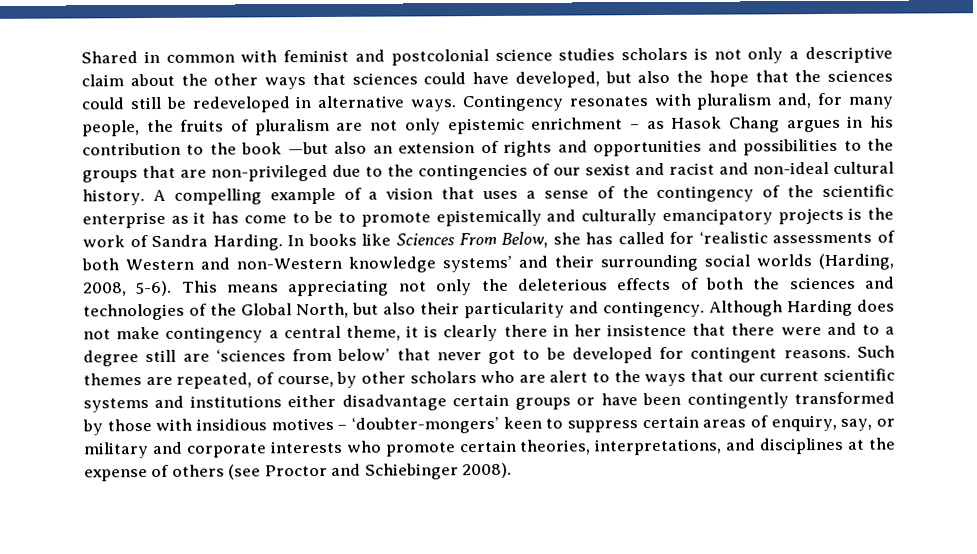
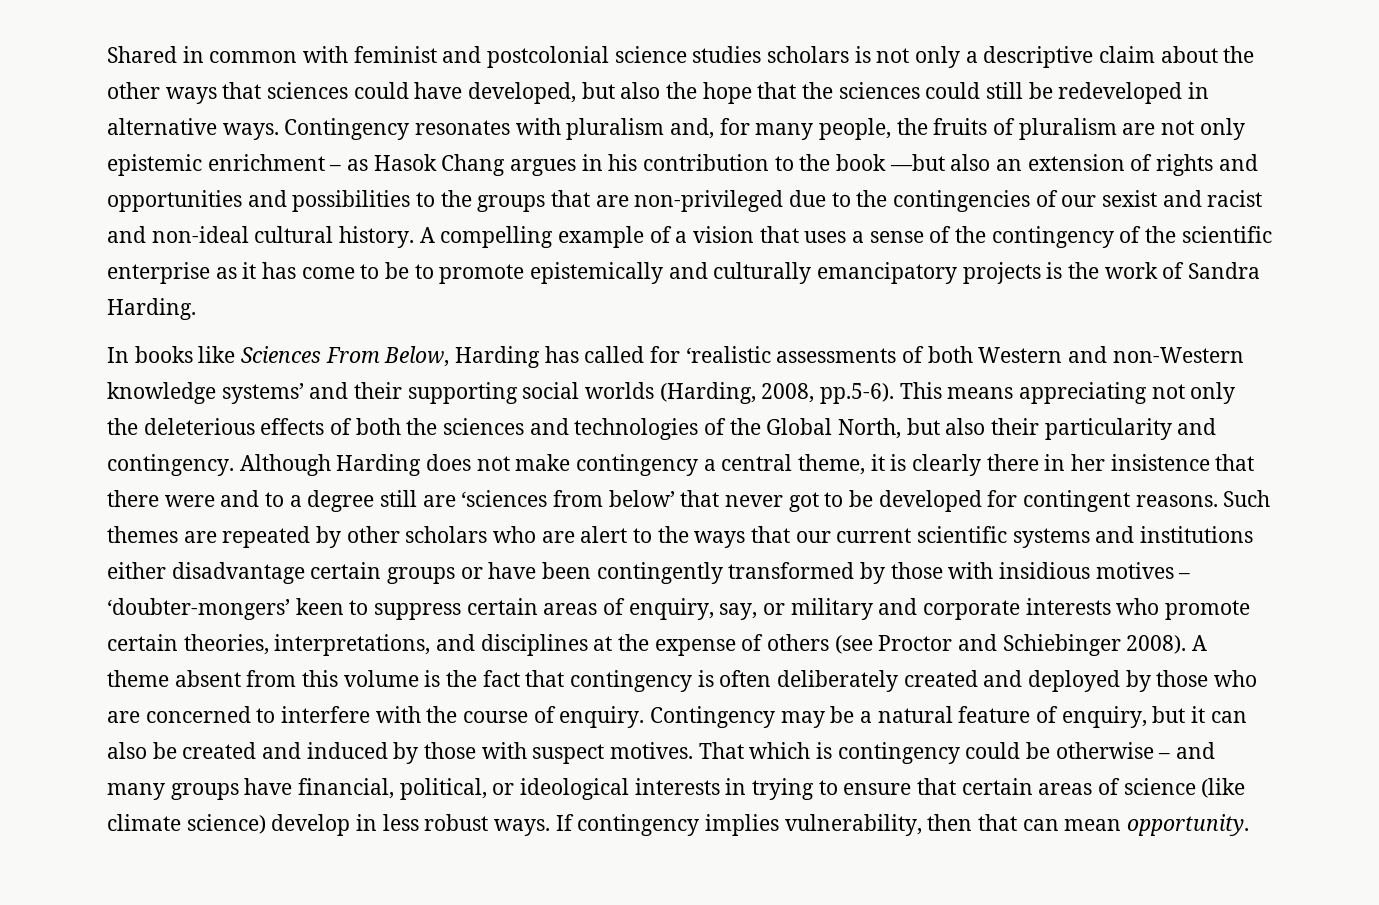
- A compelling example of a vision that uses a sense of the contingency of the scientific enterprise as it has come to be to promote epistemically and culturally emancipatory projects is the work of Sandra Harding. In books like Sciences From Below, she has called for ‘realistic assessments of both Western and non-Western knowledge systems’ and their surrounding social worlds (Harding, 2008, 5-6). This means appreciating not only the deleterious effects of both the sciences and technologies of the Global North, but also their particularity and contingency.
+ A compelling example of a vision that uses a sense of the contingency of the scientific enterprise as it has come to be to promote epistemically and culturally emancipatory projects is the work of Sandra Harding.
+ In books like Sciences From Below, Harding has called for ‘realistic assessments of both Western and non-Western knowledge systems’ and their supporting social worlds (Harding, 2008, pp.5-6). This means appreciating not only the deleterious effects of both the sciences and technologies of the Global North, but also their particularity and contingency.
- Such themes are repeated, of course, by other scholars who are alert to the ways that our current scientific systems and institutions either disadvantage certain groups or have been contingently transformed by those with insidious motives – ‘doubter-mongers’ keen to suppress certain areas of enquiry, say, or military and corporate interests who promote certain theories, interpretations, and disciplines at the expense of others (see Proctor and Schiebinger 2008).
+ Such themes are repeated by other scholars who are alert to the ways that our current scientific systems and institutions either disadvantage certain groups or have been contingently transformed by those with insidious motives – ‘doubter-mongers’ keen to suppress certain areas of enquiry, say, or military and corporate interests who promote certain theories, interpretations, and disciplines at the expense of others (see Proctor and Schiebinger 2008).
+ A theme absent from this volume is the fact that contingency is often deliberately created and deployed by those who are concerned to interfere with the course of enquiry. Contingency may be a natural feature of enquiry, but it can also be created and induced by those with suspect motives. That which is contingency could be otherwise – and many groups have financial, political, or ideological interests in trying to ensure that certain areas of science (like climate science) develop in less robust ways. If contingency implies vulnerability, then that can mean opportunity.

